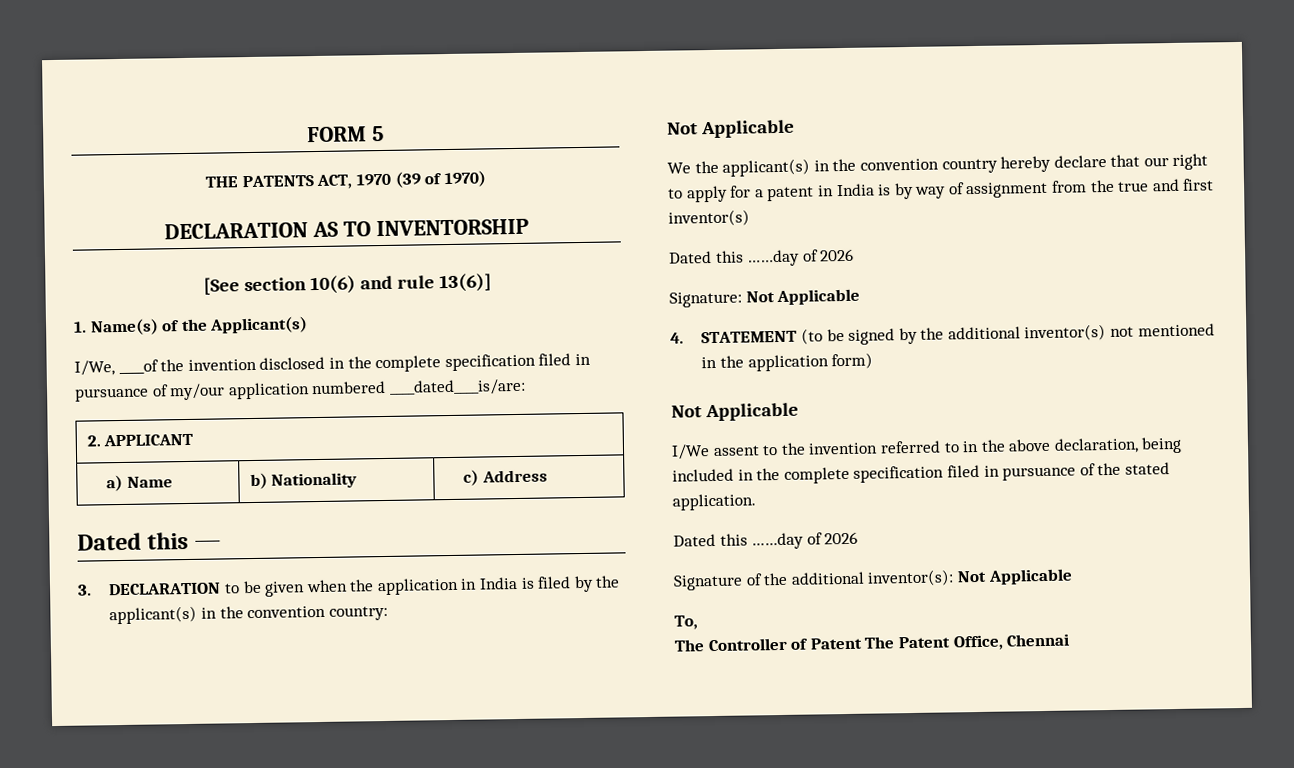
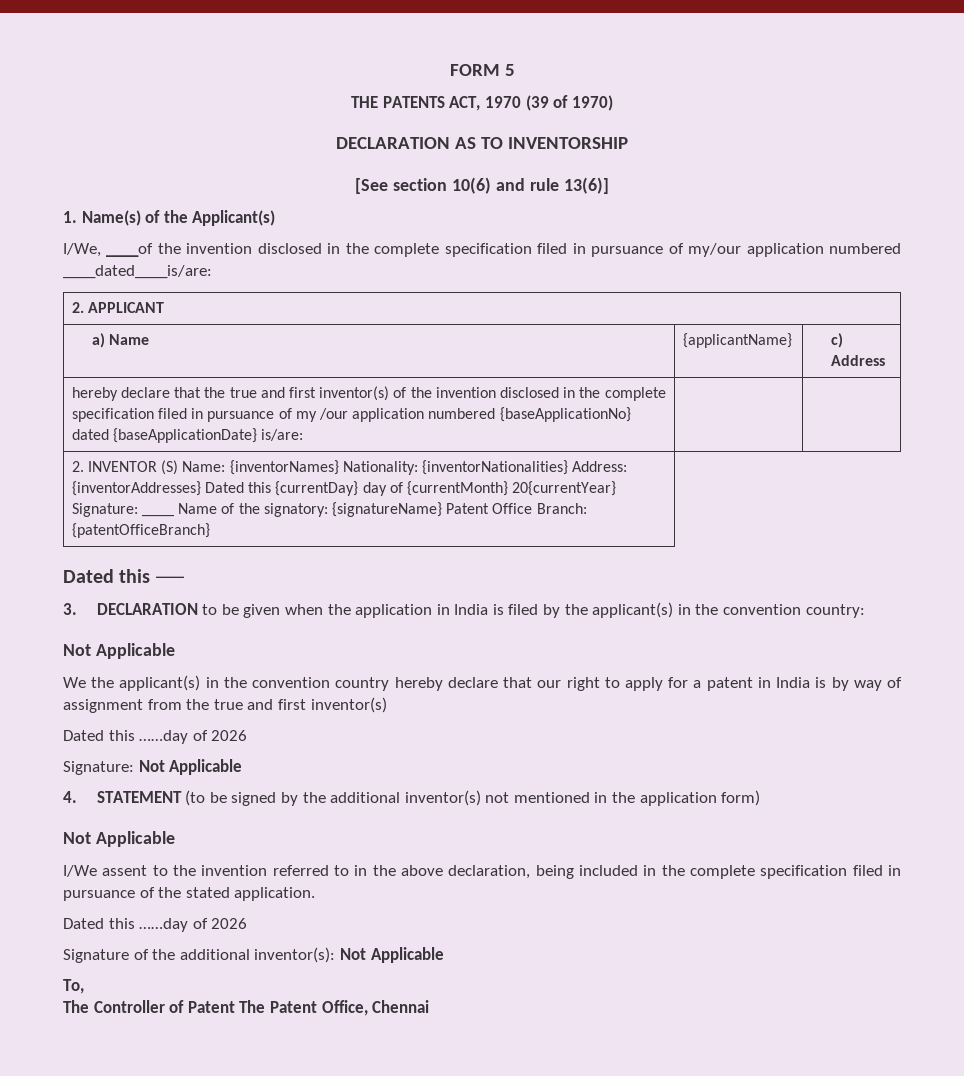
- a) Name | b) Nationality | c) Address
+ a) Name | {applicantName} | c) Address
+ hereby declare that the true and first inventor(s) of the invention disclosed in the complete specification filed in pursuance of my /our application numbered {baseApplicationNo} dated {baseApplicationDate} is/are: | |
+ 2. INVENTOR (S) Name: {inventorNames} Nationality: {inventorNationalities} Address: {inventorAddresses} Dated this {currentDay} day of {currentMonth} 20{currentYear} Signature: ____ Name of the signatory: {signatureName} Patent Office Branch: {patentOfficeBranch}

